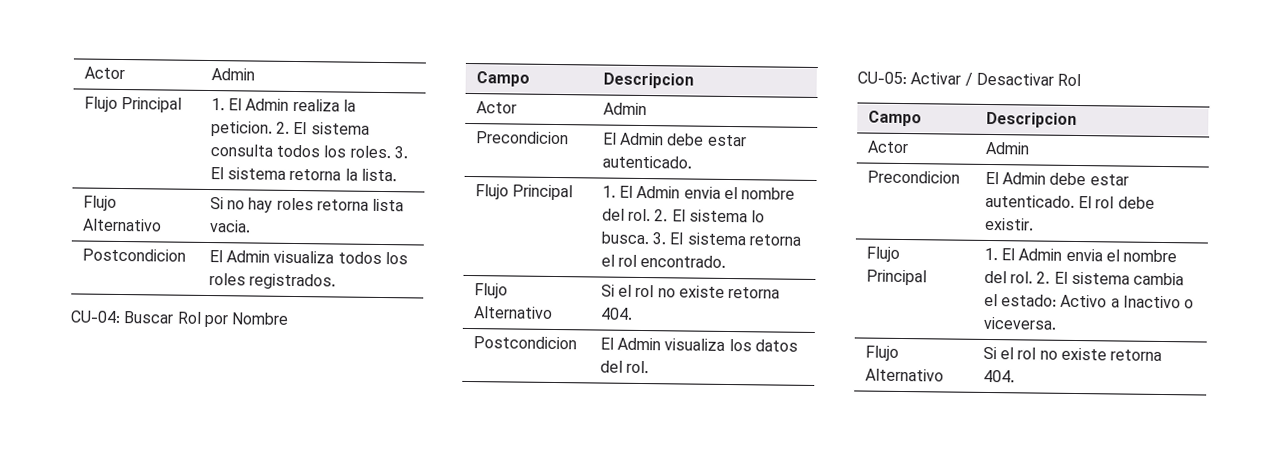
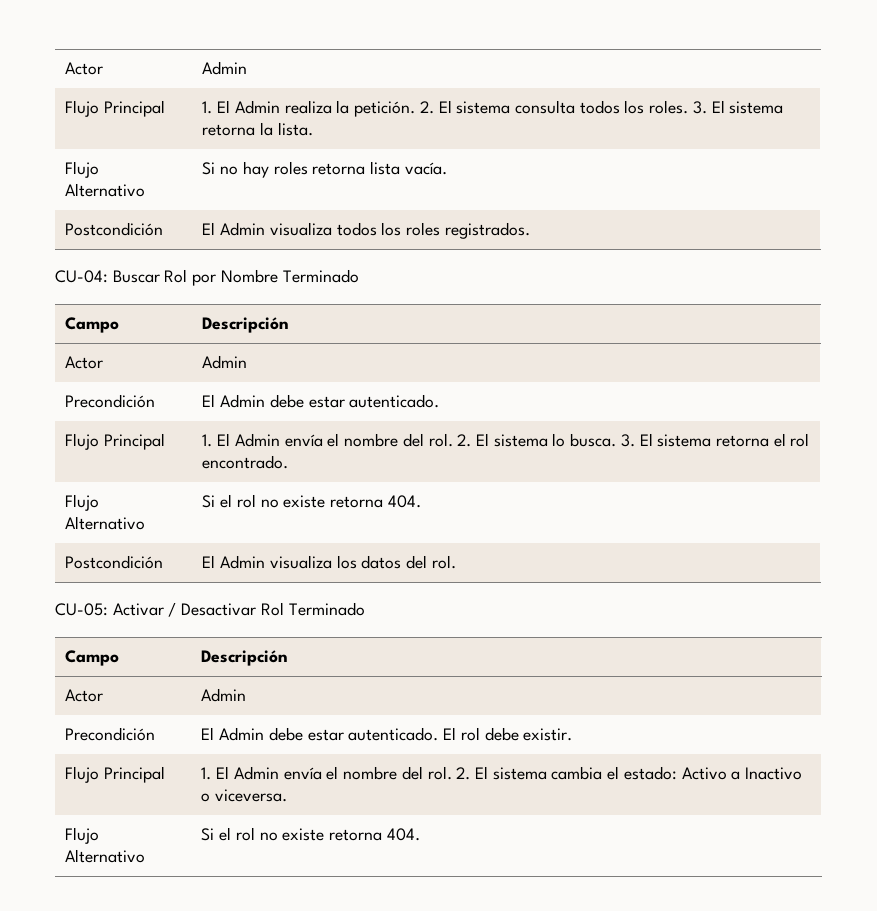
- Flujo Principal | 1. El Admin realiza la peticion. 2. El sistema consulta todos los roles. 3. El sistema retorna la lista.
+ Flujo Principal | 1. El Admin realiza la petición. 2. El sistema consulta todos los roles. 3. El sistema retorna la lista.
- Flujo Alternativo | Si no hay roles retorna lista vacia.
- Postcondicion | El Admin visualiza todos los roles registrados.
+ Flujo Alternativo | Si no hay roles retorna lista vacía.
+ Postcondición | El Admin visualiza todos los roles registrados.
- CU-04: Buscar Rol por Nombre
- Campo | Descripcion
+ CU-04: Buscar Rol por Nombre Terminado
+ Campo | Descripción
  Actor | Admin
- Precondicion | El Admin debe estar autenticado.
+ Precondición | El Admin debe estar autenticado.
- Flujo Principal | 1. El Admin envia el nombre del rol. 2. El sistema lo busca. 3. El sistema retorna el rol encontrado.
+ Flujo Principal | 1. El Admin envía el nombre del rol. 2. El sistema lo busca. 3. El sistema retorna el rol encontrado.
- Postcondicion | El Admin visualiza los datos del rol.
+ Postcondición | El Admin visualiza los datos del rol.
- CU-05: Activar / Desactivar Rol
- Campo | Descripcion
+ CU-05: Activar / Desactivar Rol Terminado
+ Campo | Descripción
  Actor | Admin
- Precondicion | El Admin debe estar autenticado. El rol debe existir.
+ Precondición | El Admin debe estar autenticado. El rol debe existir.
- Flujo Principal | 1. El Admin envia el nombre del rol. 2. El sistema cambia el estado: Activo a Inactivo o viceversa.
+ Flujo Principal | 1. El Admin envía el nombre del rol. 2. El sistema cambia el estado: Activo a Inactivo o viceversa.

